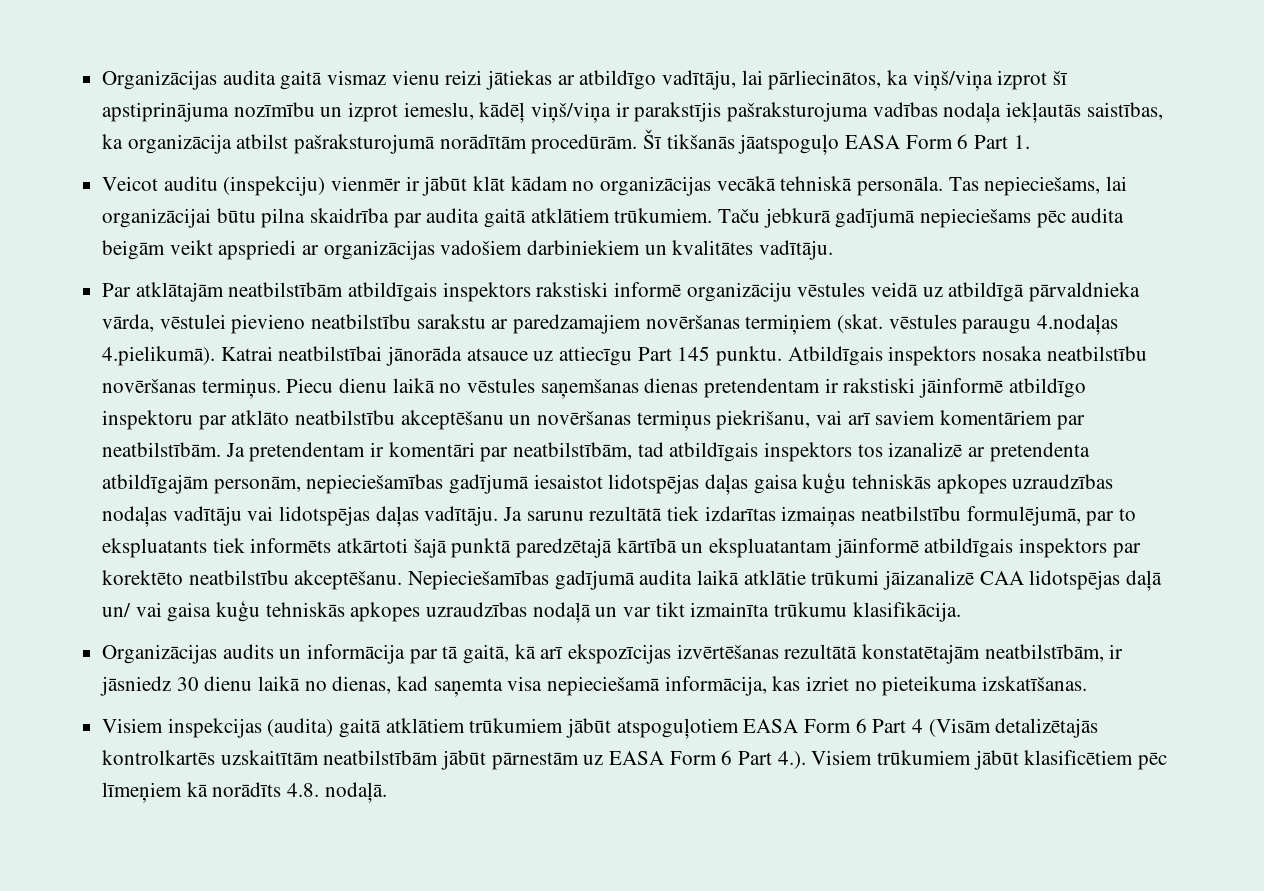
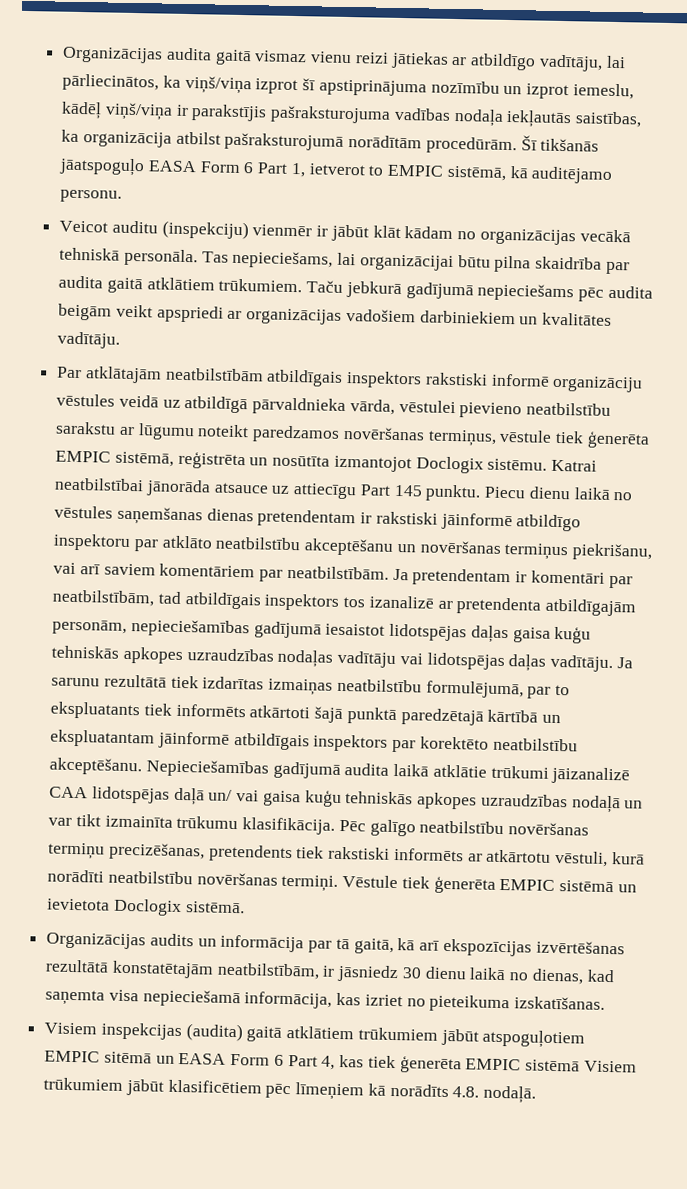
- Šī tikšanās jāatspoguļo EASA Form 6 Part 1.
+ Šī tikšanās jāatspoguļo EASA Form 6 Part 1, ietverot to EMPIC sistēmā, kā auditējamo personu.
- Par atklātajām neatbilstībām atbildīgais inspektors rakstiski informē organizāciju vēstules veidā uz atbildīgā pārvaldnieka vārda, vēstulei pievieno neatbilstību sarakstu ar paredzamajiem novēršanas termiņiem (skat. vēstules paraugu 4.nodaļas 4.pielikumā). Katrai neatbilstībai jānorāda atsauce uz attiecīgu Part 145 punktu.
+ Par atklātajām neatbilstībām atbildīgais inspektors rakstiski informē organizāciju vēstules veidā uz atbildīgā pārvaldnieka vārda, vēstulei pievieno neatbilstību sarakstu ar lūgumu noteikt paredzamos novēršanas termiņus, vēstule tiek ģenerēta EMPIC sistēmā, reģistrēta un nosūtīta izmantojot Doclogix sistēmu. Katrai neatbilstībai jānorāda atsauce uz attiecīgu Part 145 punktu.
- Atbildīgais inspektors nosaka neatbilstību novēršanas termiņus.
+ Pēc galīgo neatbilstību novēršanas termiņu precizēšanas, pretendents tiek rakstiski informēts ar atkārtotu vēstuli, kurā norādīti neatbilstību novēršanas termiņi. Vēstule tiek ģenerēta EMPIC sistēmā un ievietota Doclogix sistēmā.
- Visiem inspekcijas (audita) gaitā atklātiem trūkumiem jābūt atspoguļotiem EASA Form 6 Part 4 (Visām detalizētajās kontrolkartēs uzskaitītām neatbilstībām jābūt pārnestām uz EASA Form 6 Part 4.). Visiem trūkumiem jābūt klasificētiem pēc līmeņiem kā norādīts 4.8. nodaļā.
+ Visiem inspekcijas (audita) gaitā atklātiem trūkumiem jābūt atspoguļotiem EMPIC sitēmā un EASA Form 6 Part 4, kas tiek ģenerēta EMPIC sistēmā Visiem trūkumiem jābūt klasificētiem pēc līmeņiem kā norādīts 4.8. nodaļā.

